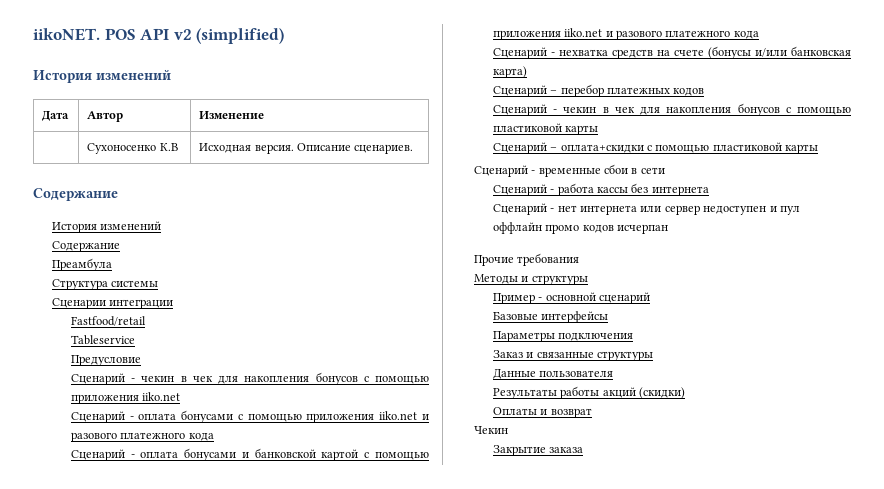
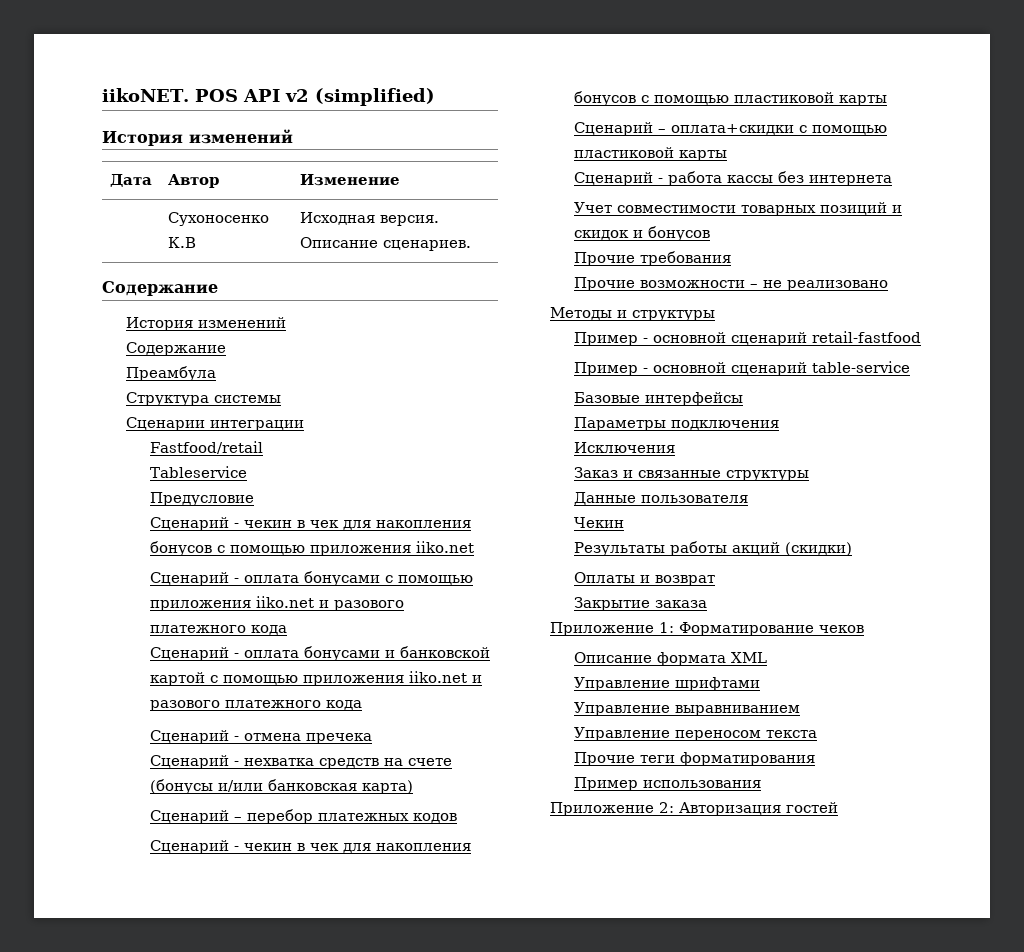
+ Сценарий - отмена пречека
- Сценарий - временные сбои в сети
- Сценарий - нет интернета или сервер недоступен и пул оффлайн промо кодов исчерпан
+ Учет совместимости товарных позиций и скидок и бонусов
  Прочие требования
+ Прочие возможности – не реализовано
- Пример - основной сценарий
+ Пример - основной сценарий retail-fastfood
+ Пример - основной сценарий table-service
+ Исключения
+ Чекин
- Чекин
+ Приложение 1: Форматирование чеков
+ Описание формата XML
+ Управление шрифтами
+ Управление выравниванием
+ Управление переносом текста
+ Прочие теги форматирования
+ Пример использования
+ Приложение 2: Авторизация гостей

